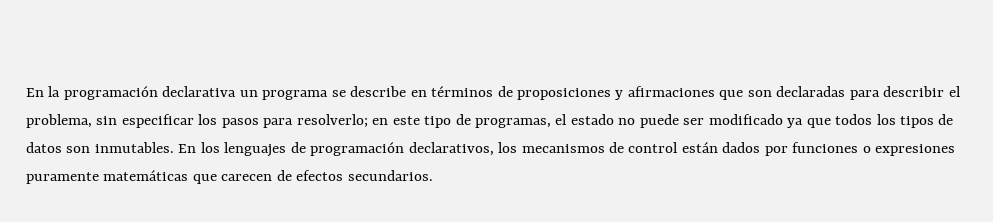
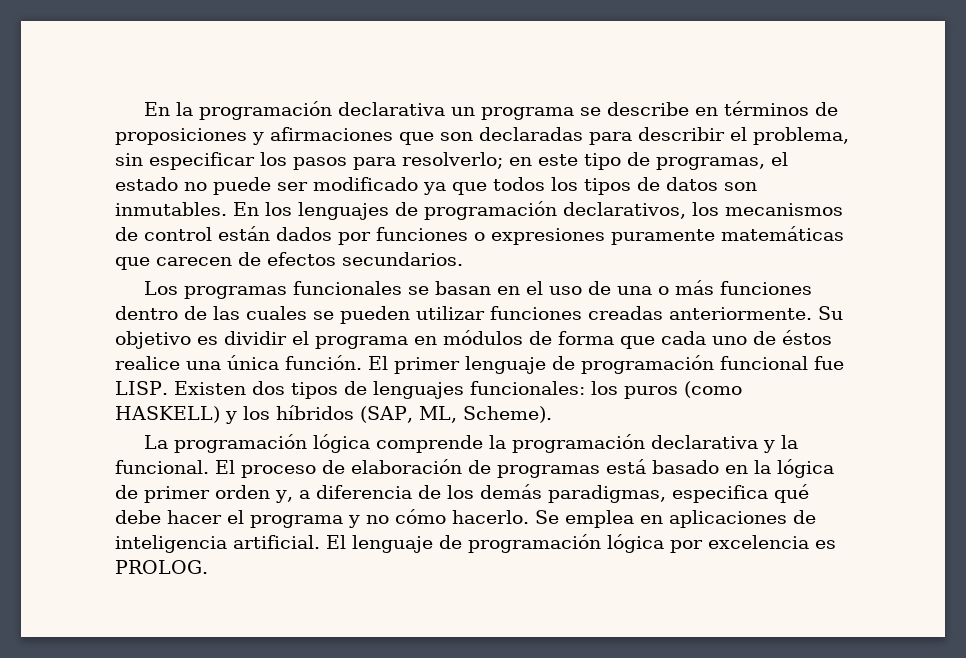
+ Los programas funcionales se basan en el uso de una o más funciones dentro de las cuales se pueden utilizar funciones creadas anteriormente. Su objetivo es dividir el programa en módulos de forma que cada uno de éstos realice una única función. El primer lenguaje de programación funcional fue LISP. Existen dos tipos de lenguajes funcionales: los puros (como HASKELL) y los híbridos (SAP, ML, Scheme).
+ La programación lógica comprende la programación declarativa y la funcional. El proceso de elaboración de programas está basado en la lógica de primer orden y, a diferencia de los demás paradigmas, especifica qué debe hacer el programa y no cómo hacerlo. Se emplea en aplicaciones de inteligencia artificial. El lenguaje de programación lógica por excelencia es PROLOG.

